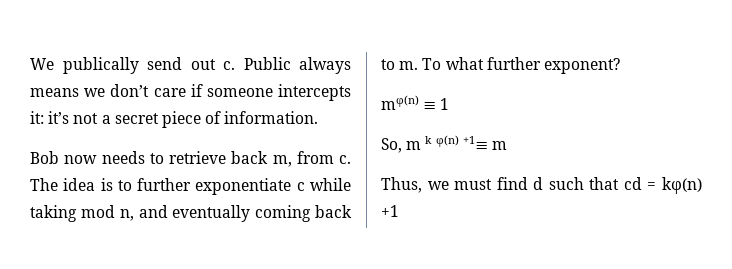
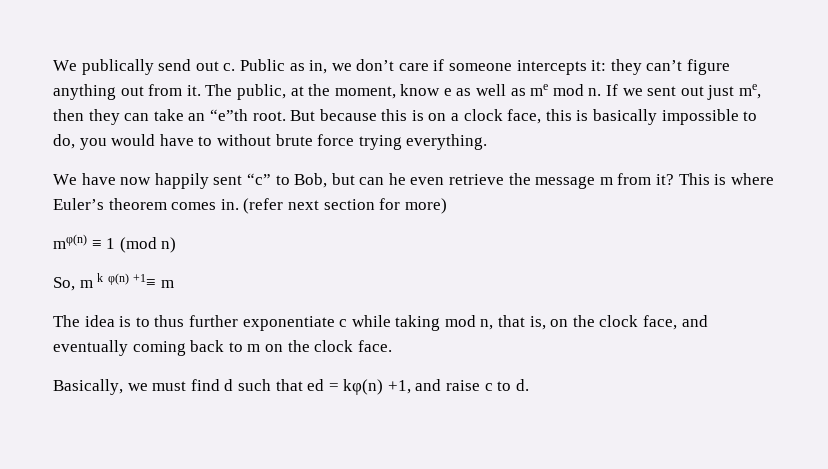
- Public always means we don’t care if someone intercepts it: it’s not a secret piece of information.
- Bob now needs to retrieve back m, from c. The idea is to further exponentiate c while taking mod n, and eventually coming back to m. To what further exponent?
+ Public as in, we don’t care if someone intercepts it: they can’t figure anything out from it. The public, at the moment, know e as well as me mod n. If we sent out just me, then they can take an “e”th root. But because this is on a clock face, this is basically impossible to do, you would have to without brute force trying everything.
+ We have now happily sent “c” to Bob, but can he even retrieve the message m from it? This is where Euler’s theorem comes in. (refer next section for more)
- mφ(n) ≡ 1
+ mφ(n) ≡ 1 (mod n)
- Thus, we must find d such that cd = kφ(n) +1
+ The idea is to thus further exponentiate c while taking mod n, that is, on the clock face, and eventually coming back to m on the clock face.
+ Basically, we must find d such that ed = kφ(n) +1, and raise c to d.

